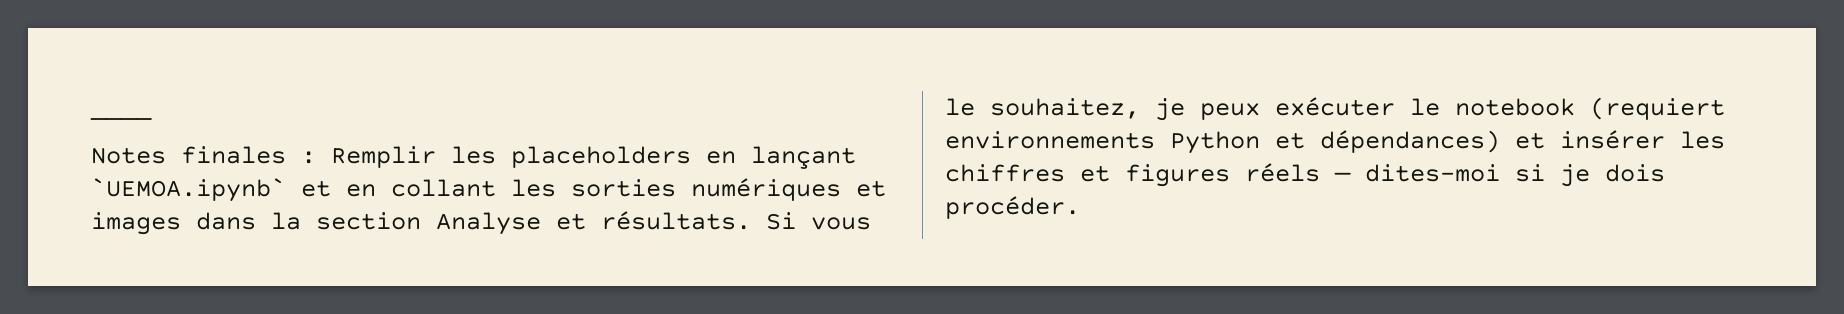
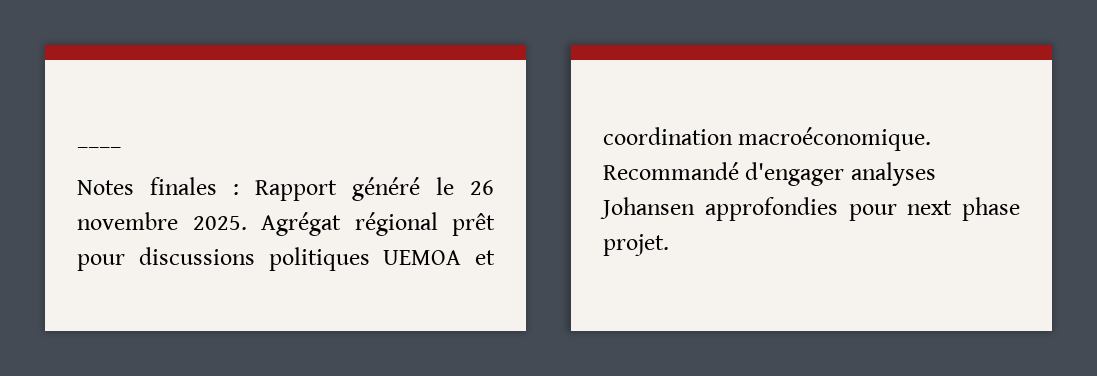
- Notes finales : Remplir les placeholders en lançant `UEMOA.ipynb` et en collant les sorties numériques et images dans la section Analyse et résultats. Si vous le souhaitez, je peux exécuter le notebook (requiert environnements Python et dépendances) et insérer les chiffres et figures réels — dites-moi si je dois procéder.
+ Notes finales : Rapport généré le 26 novembre 2025. Agrégat régional prêt pour discussions politiques UEMOA et coordination macroéconomique. Recommandé d'engager analyses Johansen approfondies pour next phase projet.

